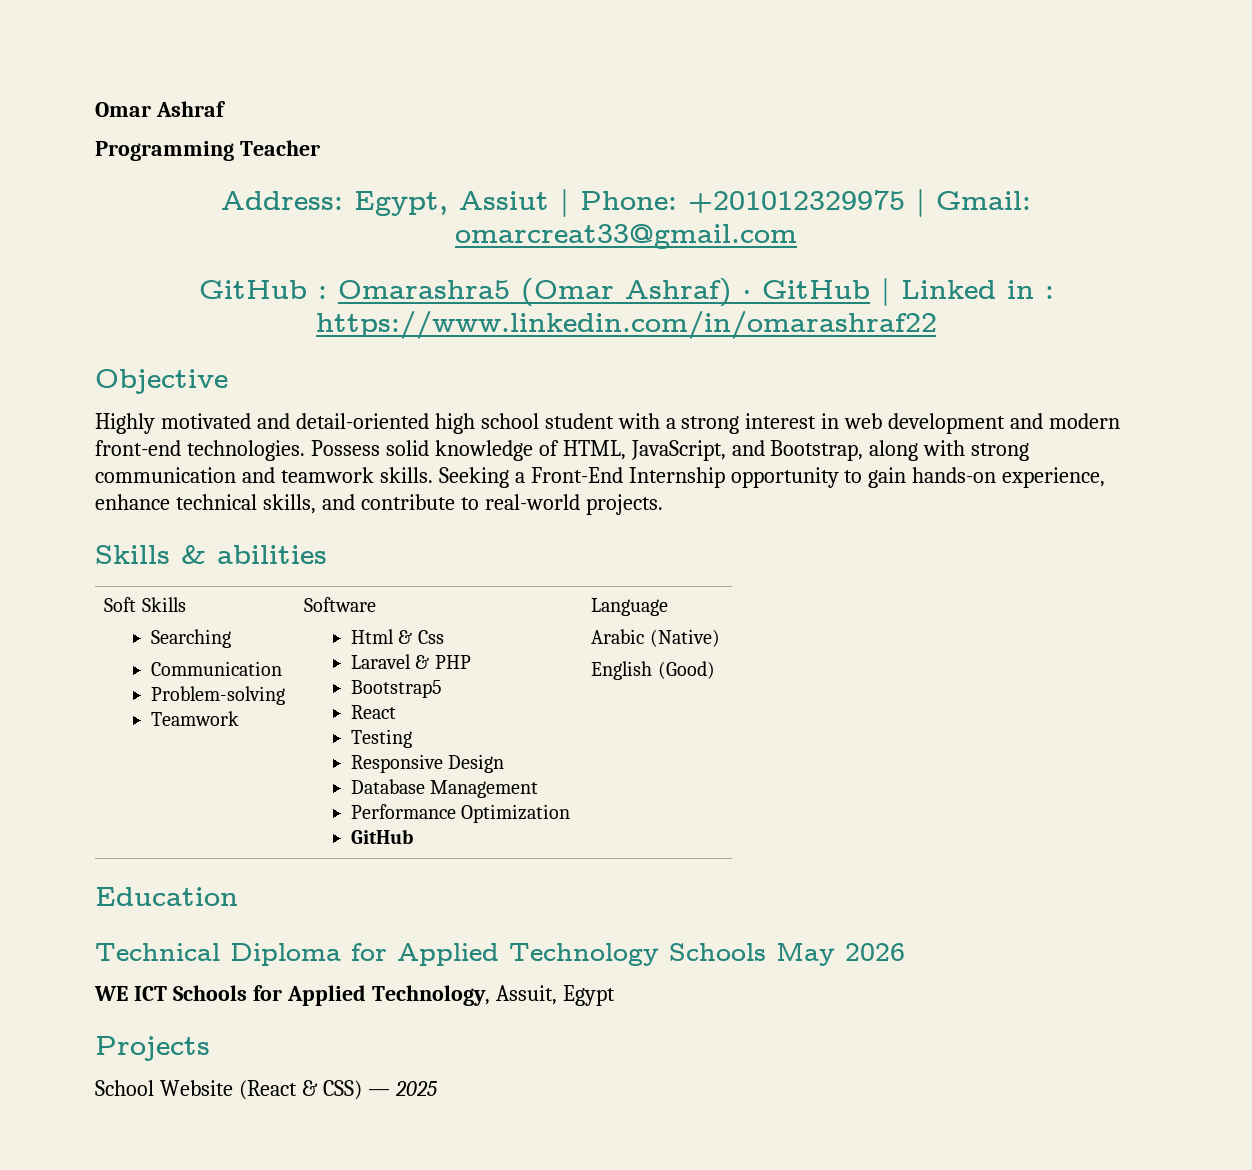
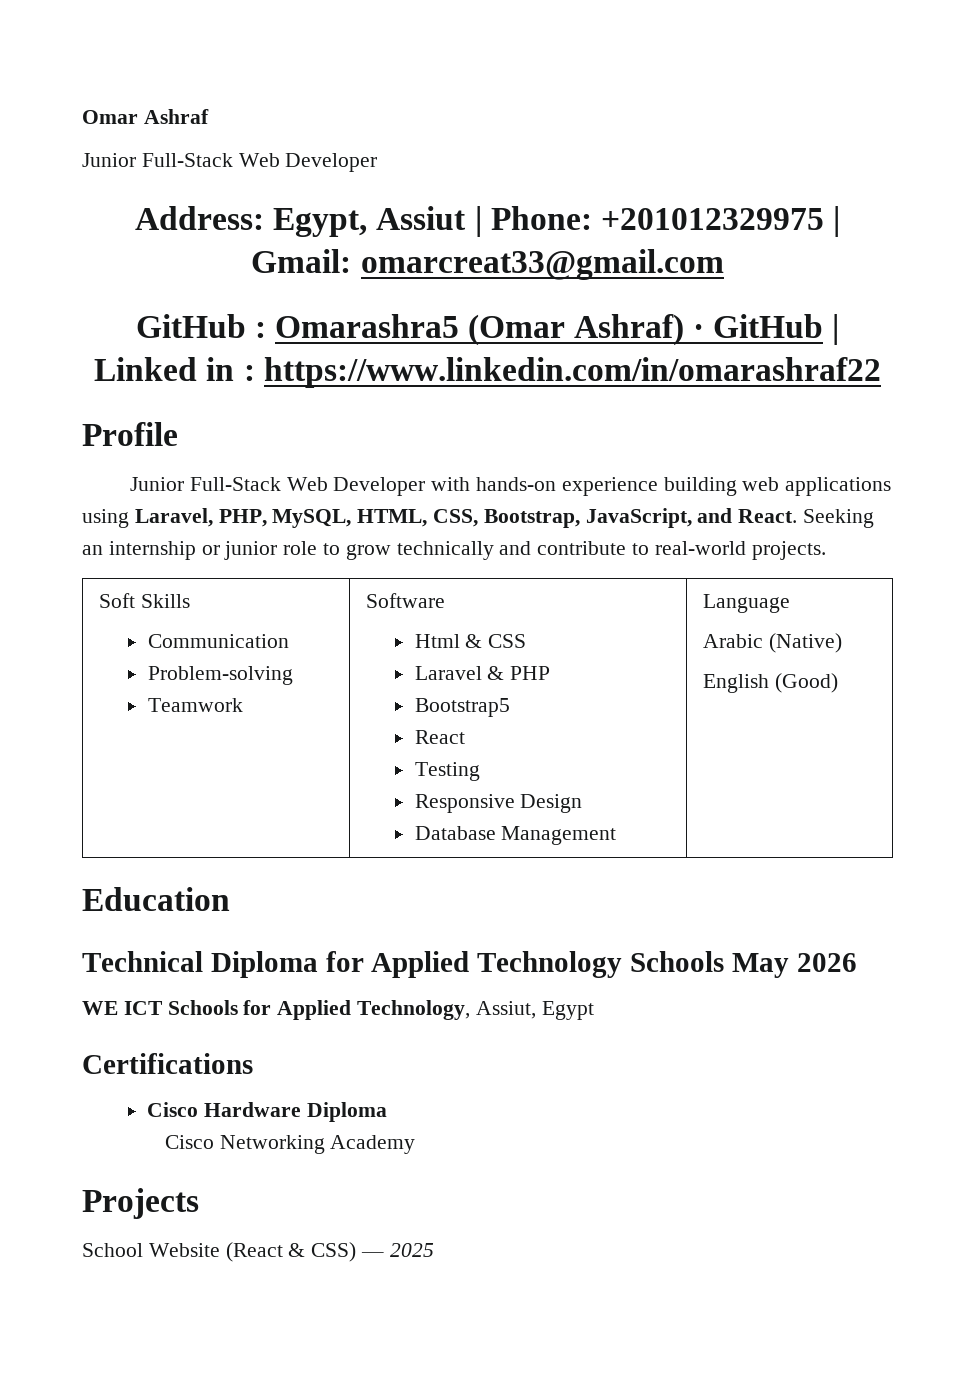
  Omar Ashraf
- Programming Teacher
+ Junior Full-Stack Web Developer
- Objective
- Highly motivated and detail-oriented high school student with a strong interest in web development and modern front-end technologies. Possess solid knowledge of HTML, JavaScript, and Bootstrap, along with strong communication and teamwork skills. Seeking a Front-End Internship opportunity to gain hands-on experience, enhance technical skills, and contribute to real-world projects.
+ Profile
+ Junior Full-Stack Web Developer with hands-on experience building web applications using Laravel, PHP, MySQL, HTML, CSS, Bootstrap, JavaScript, and React. Seeking an internship or junior role to grow technically and contribute to real-world projects.
- Skills & abilities
  Soft Skills
- Searching
  Communication
  Problem-solving
  Teamwork | Software
- Html & Css
+ Html & CSS
  Laravel & PHP
  Bootstrap5
  React
  Testing
  Responsive Design
- Database Management
- Performance Optimization
- GitHub | Language
+ Database Management | Language
- WE ICT Schools for Applied Technology, Assuit, Egypt
+ WE ICT Schools for Applied Technology, Assiut, Egypt
+ Certifications
+ Cisco Hardware Diploma
+ Cisco Networking Academy

